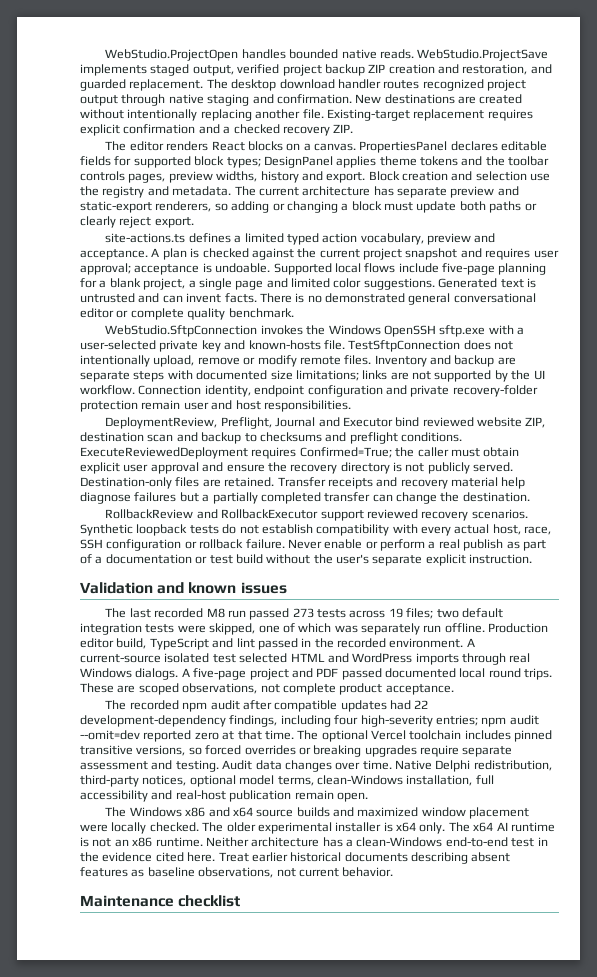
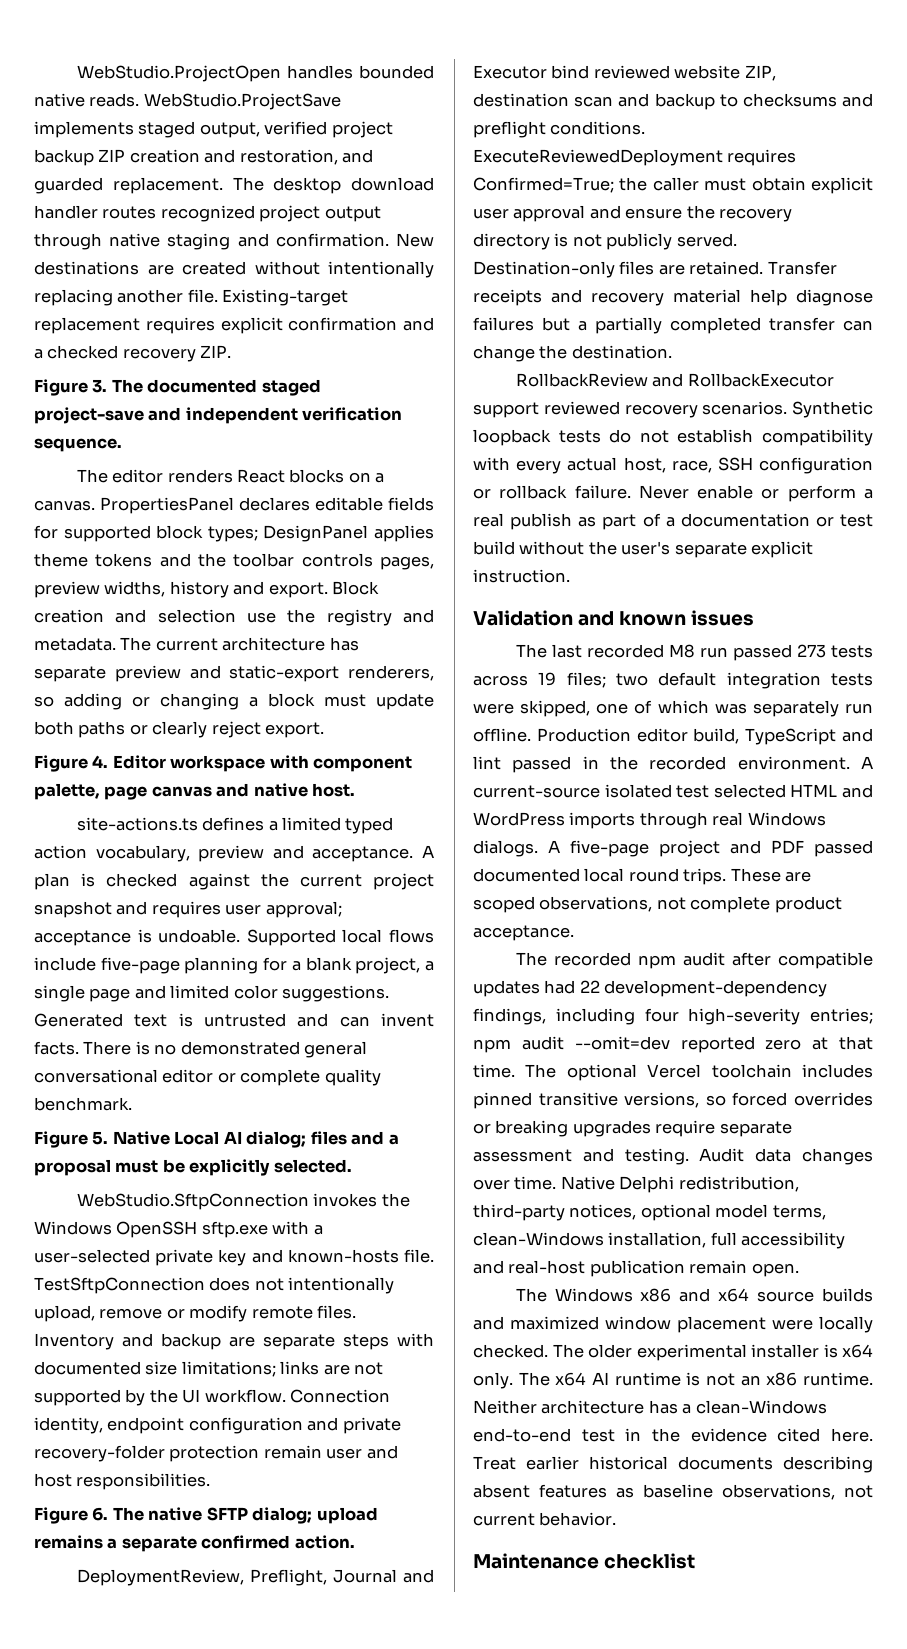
+ Figure 3. The documented staged project-save and independent verification sequence.
+ Figure 4. Editor workspace with component palette, page canvas and native host.
+ Figure 5. Native Local AI dialog; files and a proposal must be explicitly selected.
+ Figure 6. The native SFTP dialog; upload remains a separate confirmed action.

